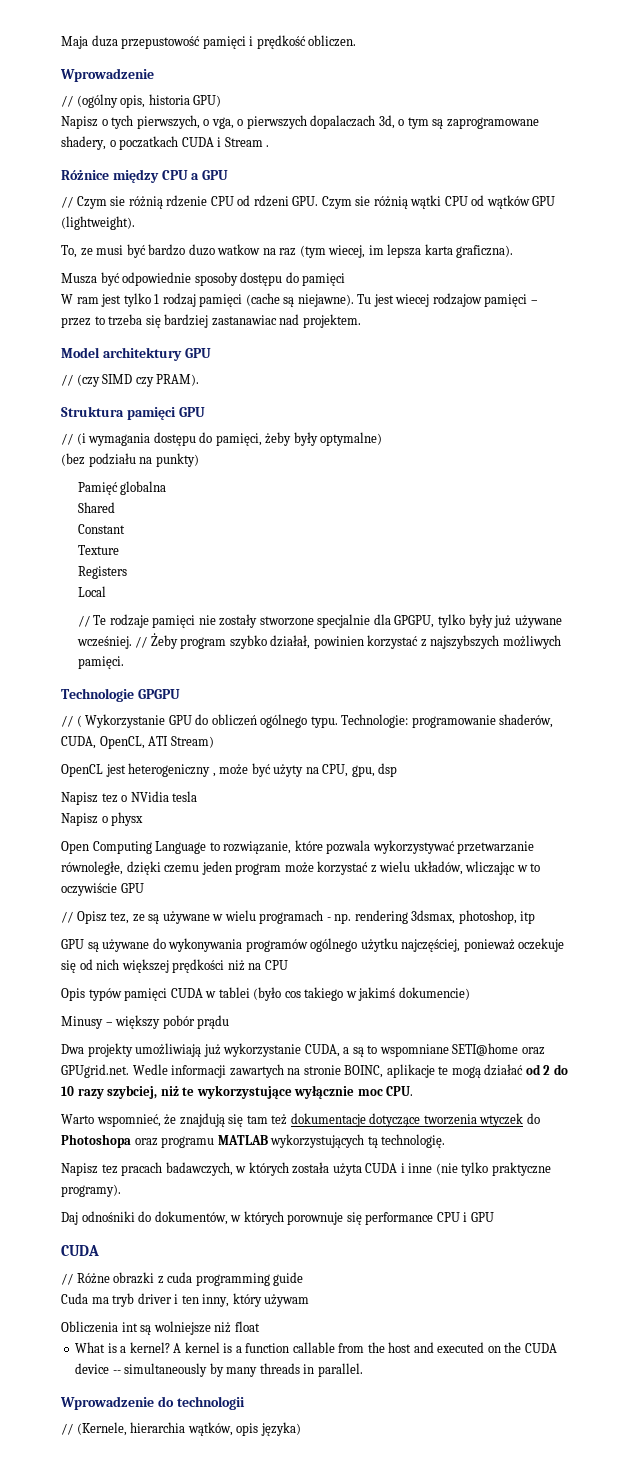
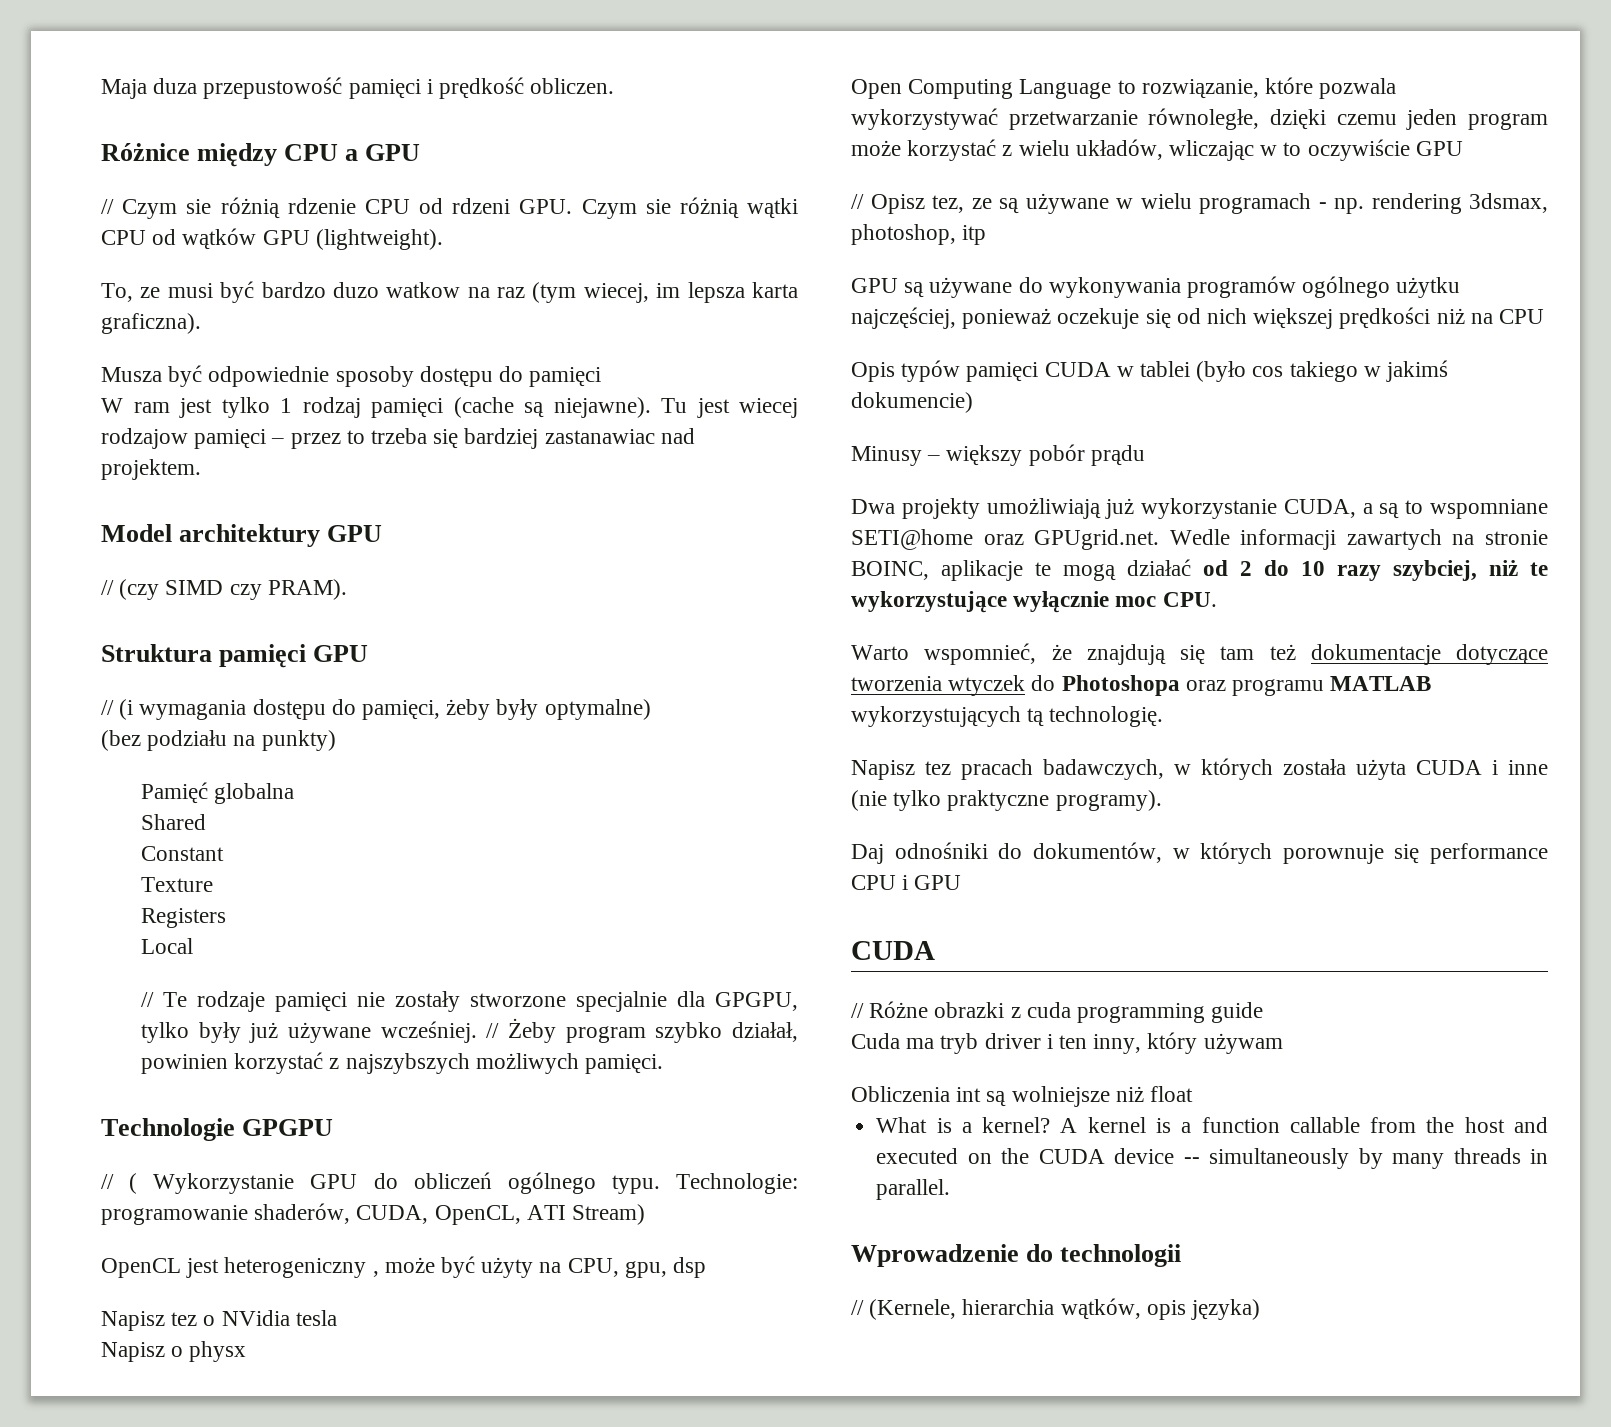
  Maja duza przepustowość pamięci i prędkość obliczen.
- Wprowadzenie
- // (ogólny opis, historia GPU)
- Napisz o tych pierwszych, o vga, o pierwszych dopalaczach 3d, o tym są zaprogramowane shadery, o poczatkach CUDA i Stream .

